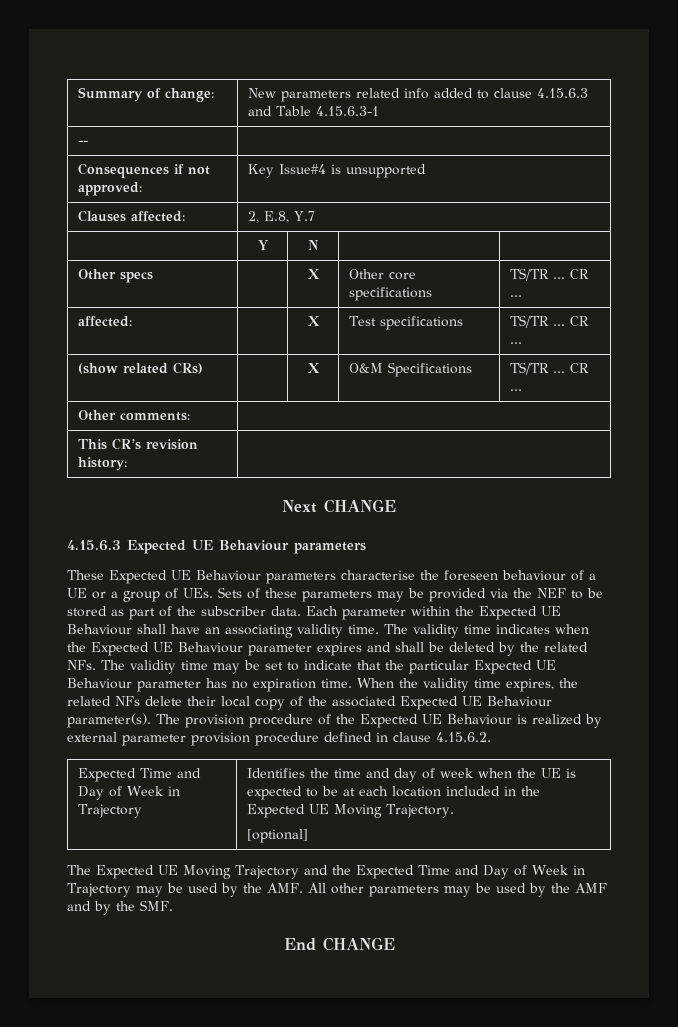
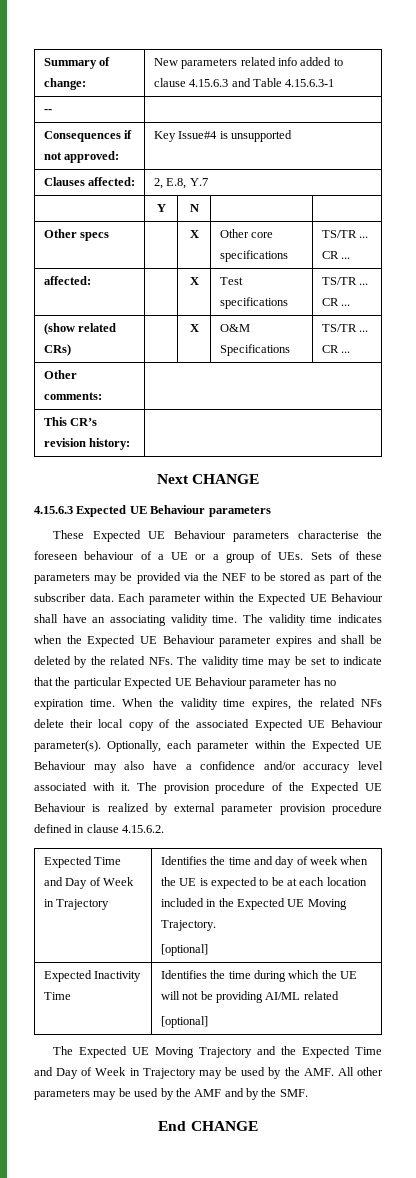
+ Optionally, each parameter within the Expected UE Behaviour may also have a confidence and/or accuracy level associated with it.
+ Expected Inactivity Time | Identifies the time during which the UE will not be providing AI/ML related
+ [optional]

